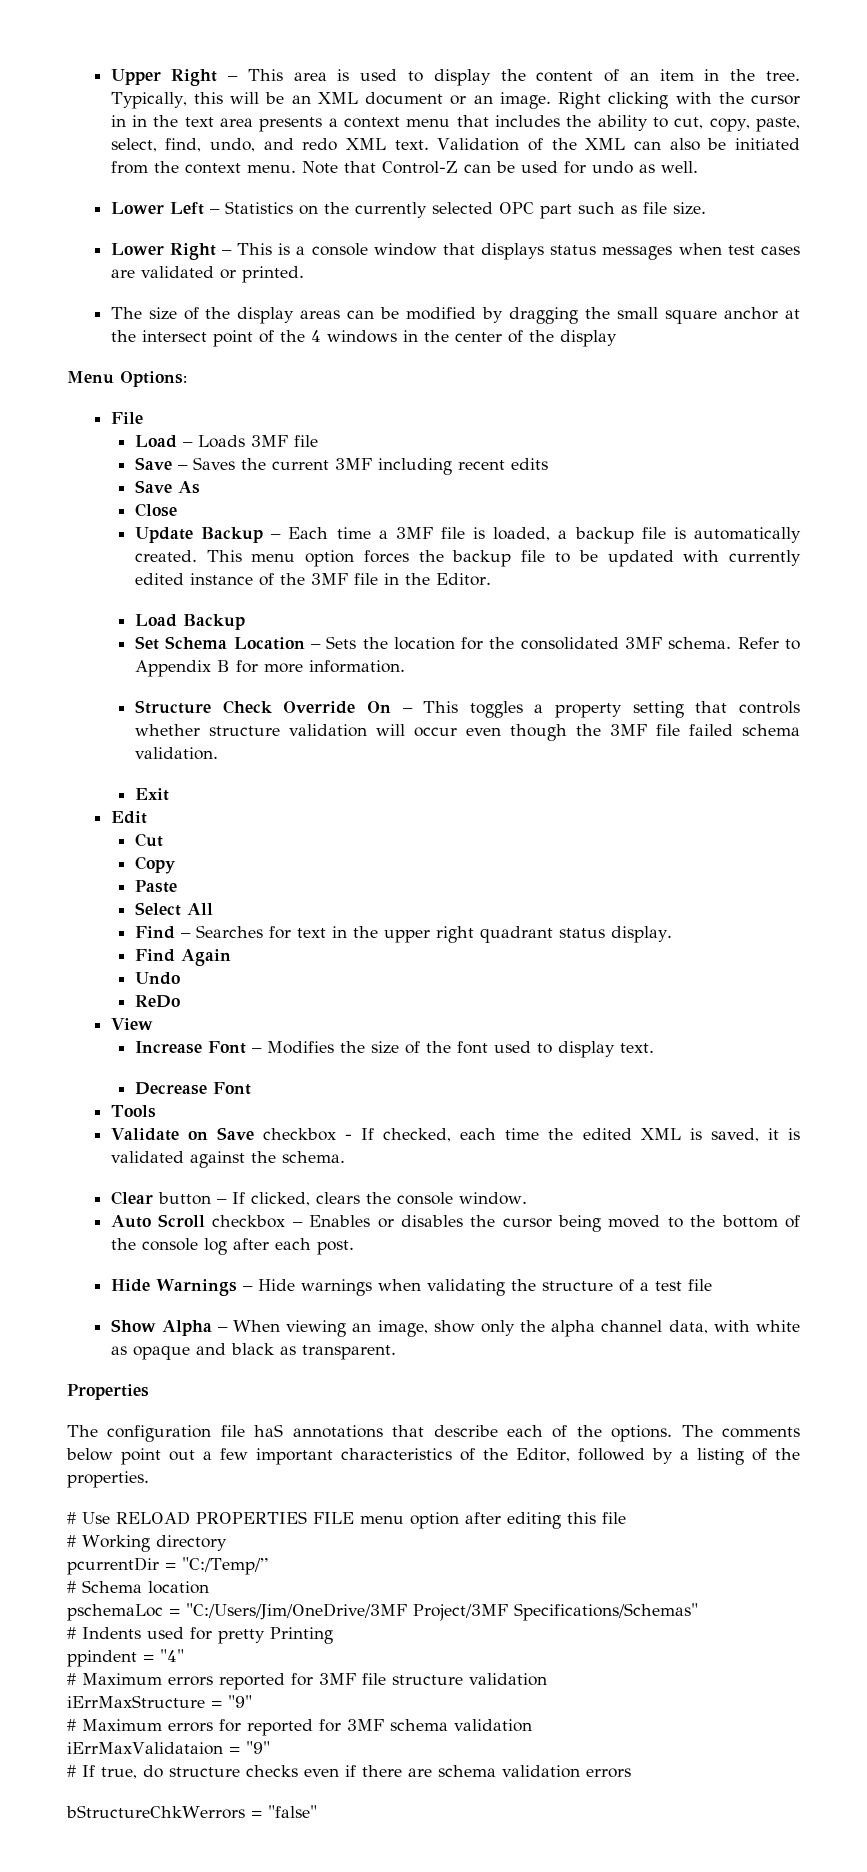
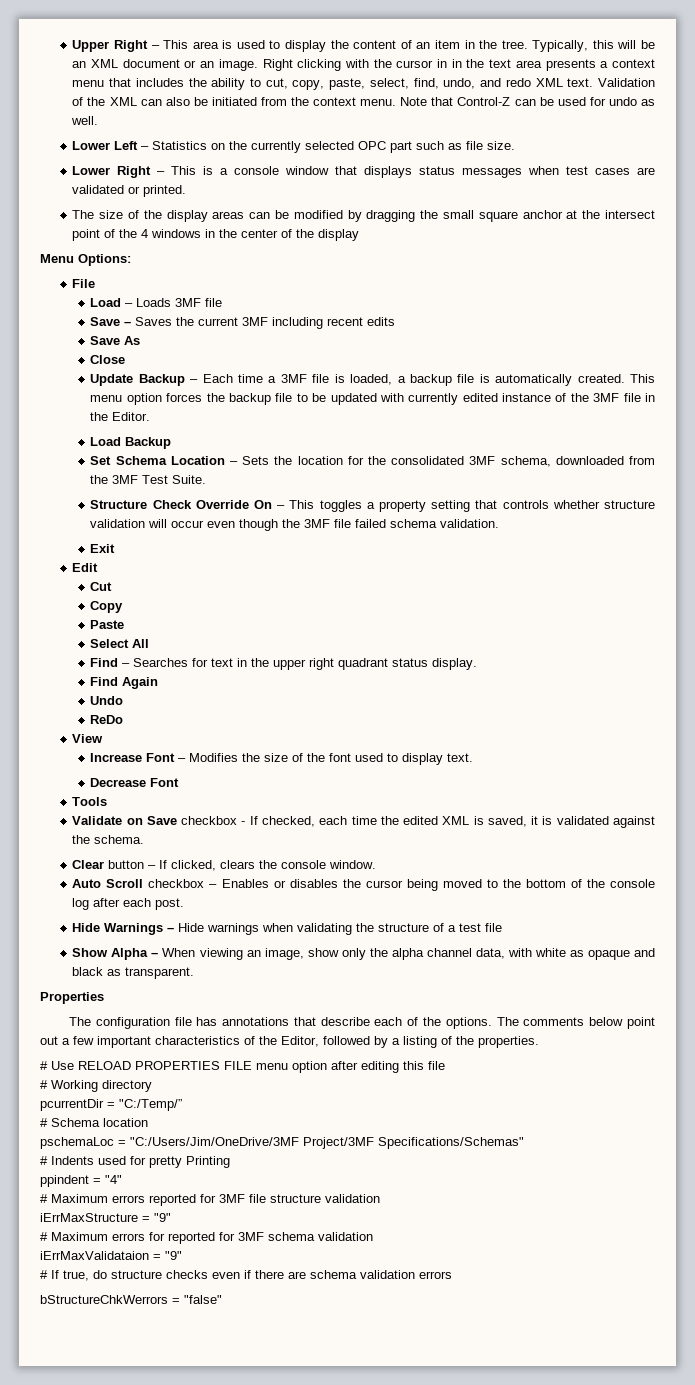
- Set Schema Location – Sets the location for the consolidated 3MF schema. Refer to Appendix B for more information.
+ Set Schema Location – Sets the location for the consolidated 3MF schema, downloaded from the 3MF Test Suite.
- The configuration file haS annotations that describe each of the options.
+ The configuration file has annotations that describe each of the options.

